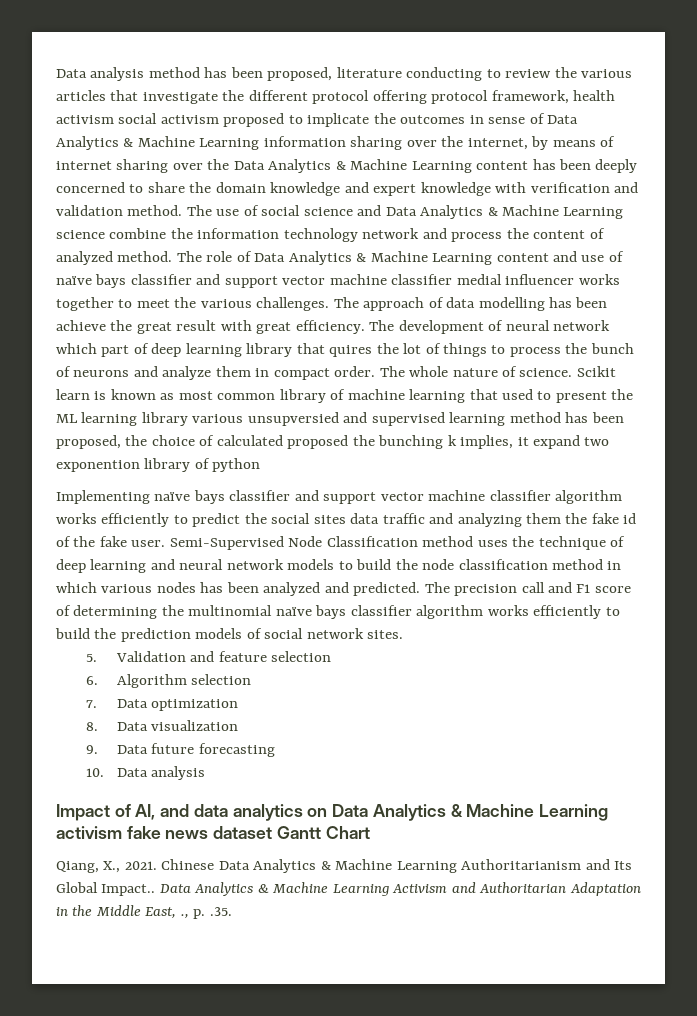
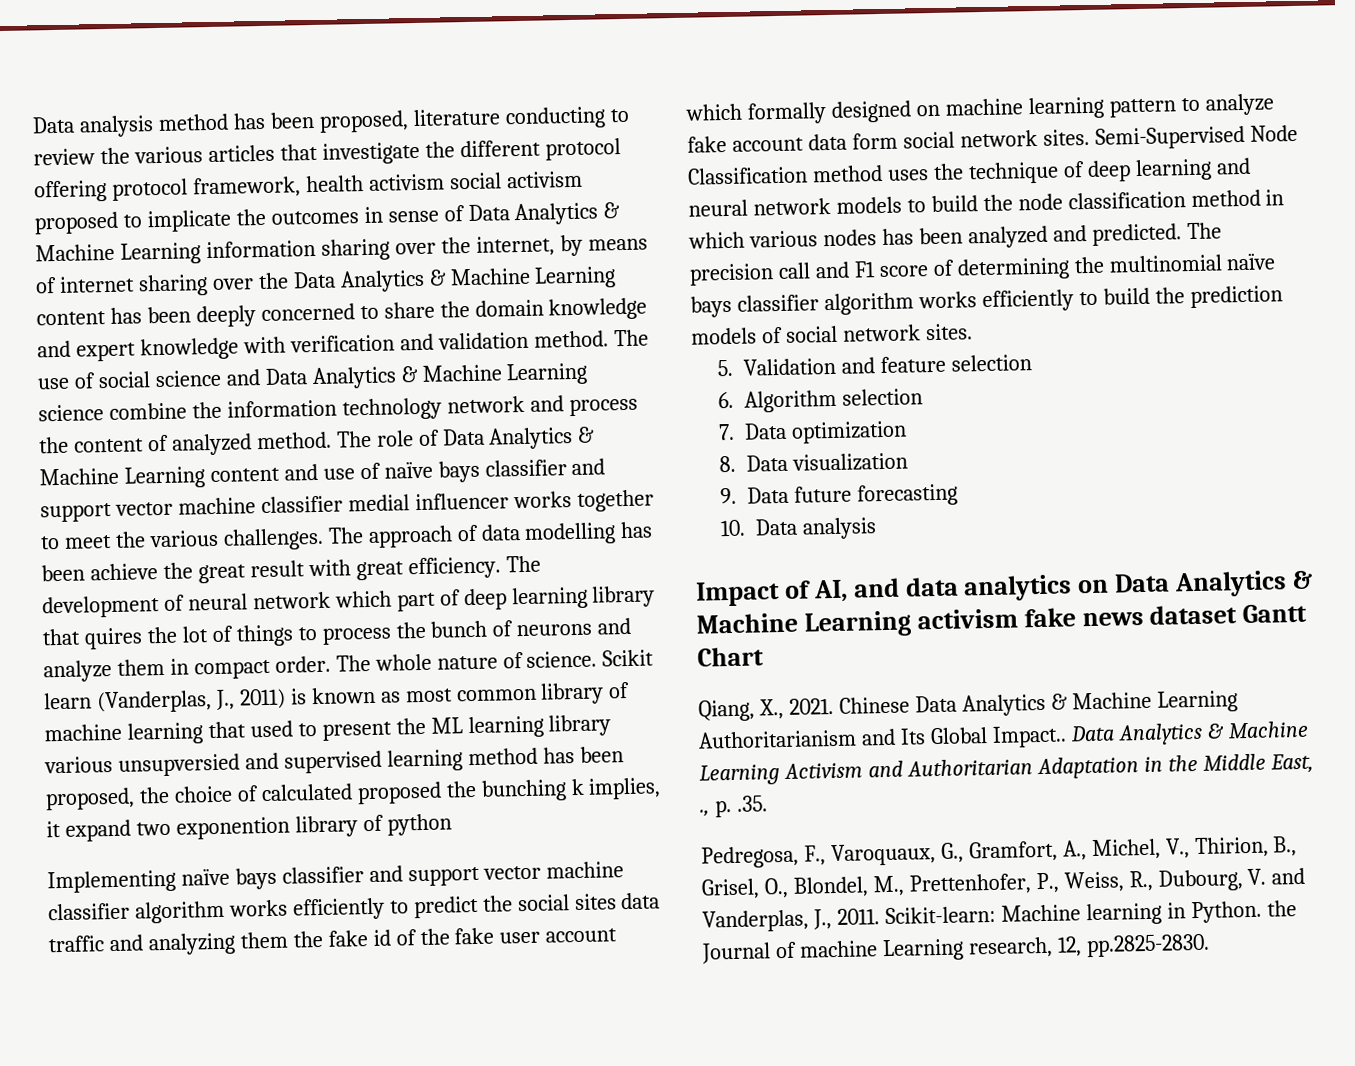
- Scikit learn is known as most common library of machine learning that used to present the ML learning library various unsupversied and supervised learning method has been proposed, the choice of calculated proposed the bunching k implies, it expand two exponention library of python
+ Scikit learn (Vanderplas, J., 2011) is known as most common library of machine learning that used to present the ML learning library various unsupversied and supervised learning method has been proposed, the choice of calculated proposed the bunching k implies, it expand two exponention library of python
- Implementing naïve bays classifier and support vector machine classifier algorithm works efficiently to predict the social sites data traffic and analyzing them the fake id of the fake user.
+ Implementing naïve bays classifier and support vector machine classifier algorithm works efficiently to predict the social sites data traffic and analyzing them the fake id of the fake user account which formally designed on machine learning pattern to analyze fake account data form social network sites.
+ Pedregosa, F., Varoquaux, G., Gramfort, A., Michel, V., Thirion, B., Grisel, O., Blondel, M., Prettenhofer, P., Weiss, R., Dubourg, V. and Vanderplas, J., 2011. Scikit-learn: Machine learning in Python. the Journal of machine Learning research, 12, pp.2825-2830.

